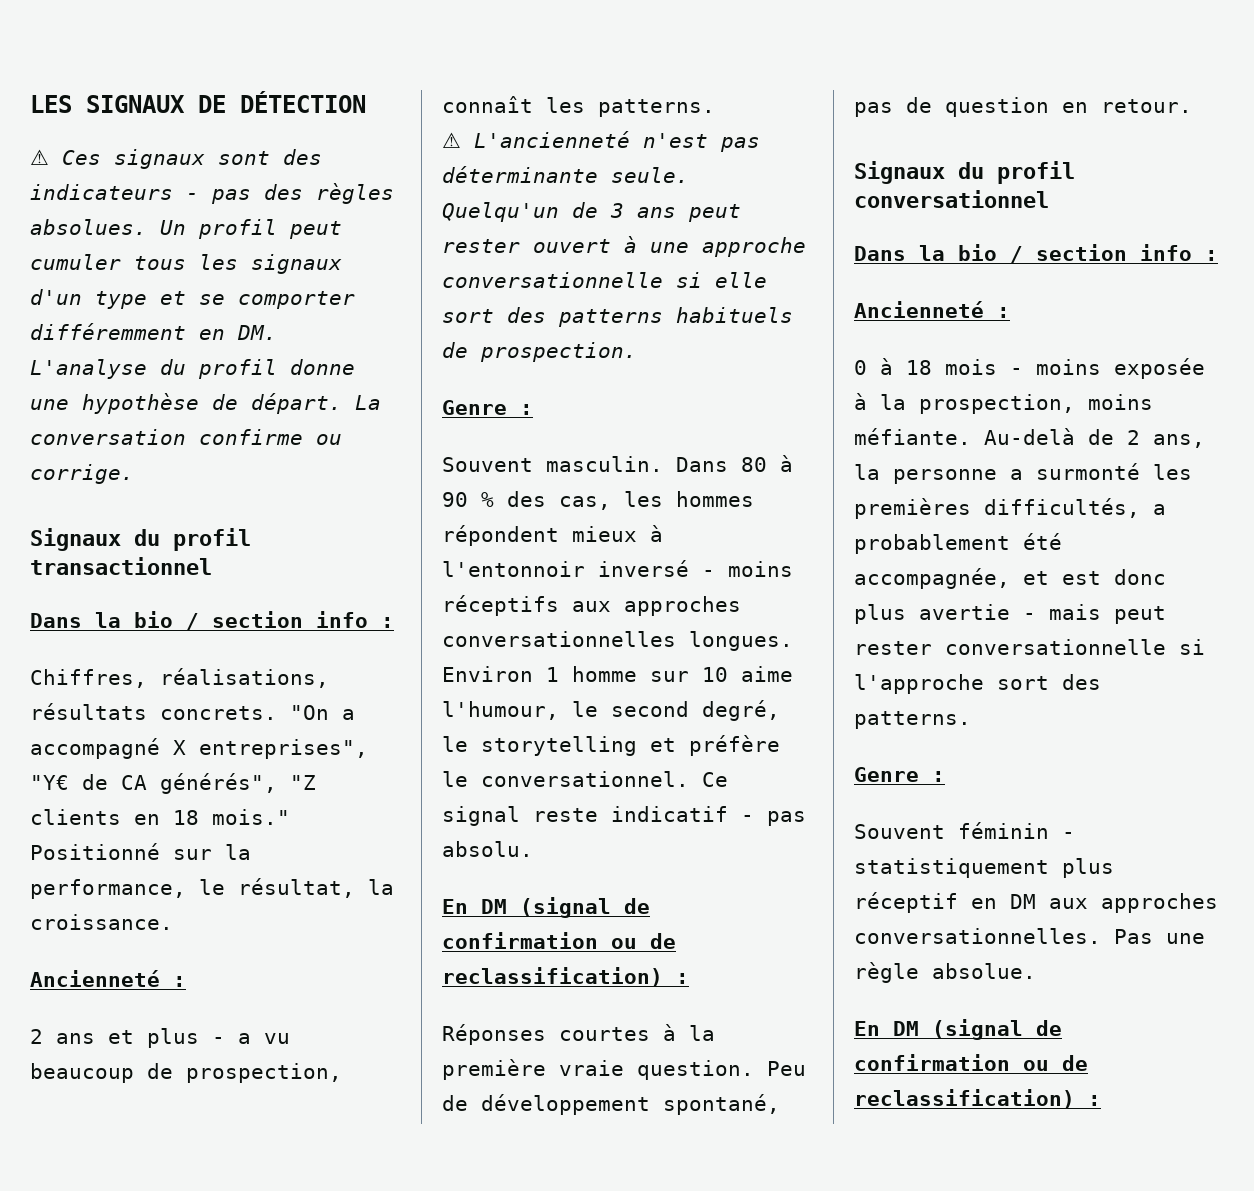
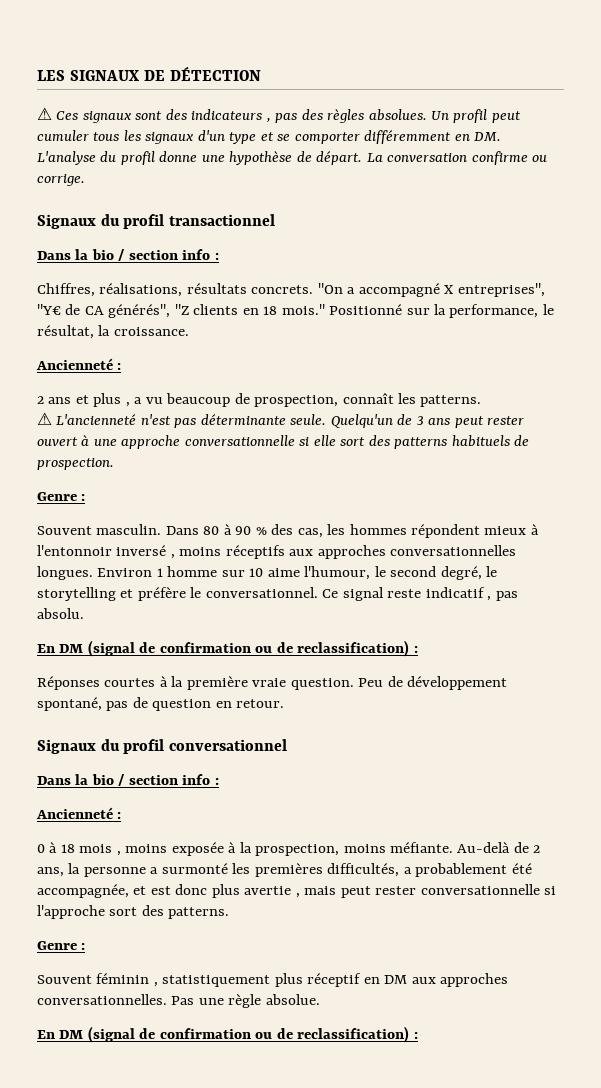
- ⚠ Ces signaux sont des indicateurs - pas des règles absolues.
+ ⚠ Ces signaux sont des indicateurs , pas des règles absolues.
- 2 ans et plus - a vu beaucoup de prospection, connaît les patterns.
+ 2 ans et plus , a vu beaucoup de prospection, connaît les patterns.
- Dans 80 à 90 % des cas, les hommes répondent mieux à l'entonnoir inversé - moins réceptifs aux approches conversationnelles longues.
+ Dans 80 à 90 % des cas, les hommes répondent mieux à l'entonnoir inversé , moins réceptifs aux approches conversationnelles longues.
- Ce signal reste indicatif - pas absolu.
+ Ce signal reste indicatif , pas absolu.
- 0 à 18 mois - moins exposée à la prospection, moins méfiante.
+ 0 à 18 mois , moins exposée à la prospection, moins méfiante.
- Au-delà de 2 ans, la personne a surmonté les premières difficultés, a probablement été accompagnée, et est donc plus avertie - mais peut rester conversationnelle si l'approche sort des patterns.
+ Au-delà de 2 ans, la personne a surmonté les premières difficultés, a probablement été accompagnée, et est donc plus avertie , mais peut rester conversationnelle si l'approche sort des patterns.
- Souvent féminin - statistiquement plus réceptif en DM aux approches conversationnelles.
+ Souvent féminin , statistiquement plus réceptif en DM aux approches conversationnelles.

